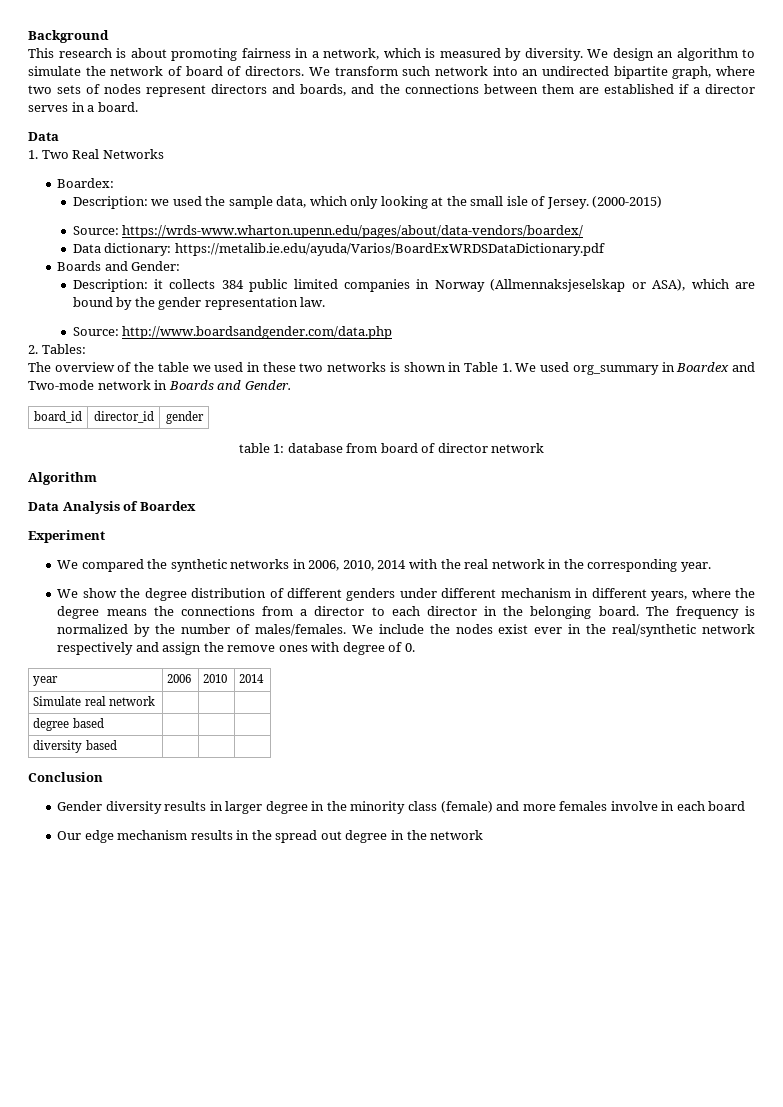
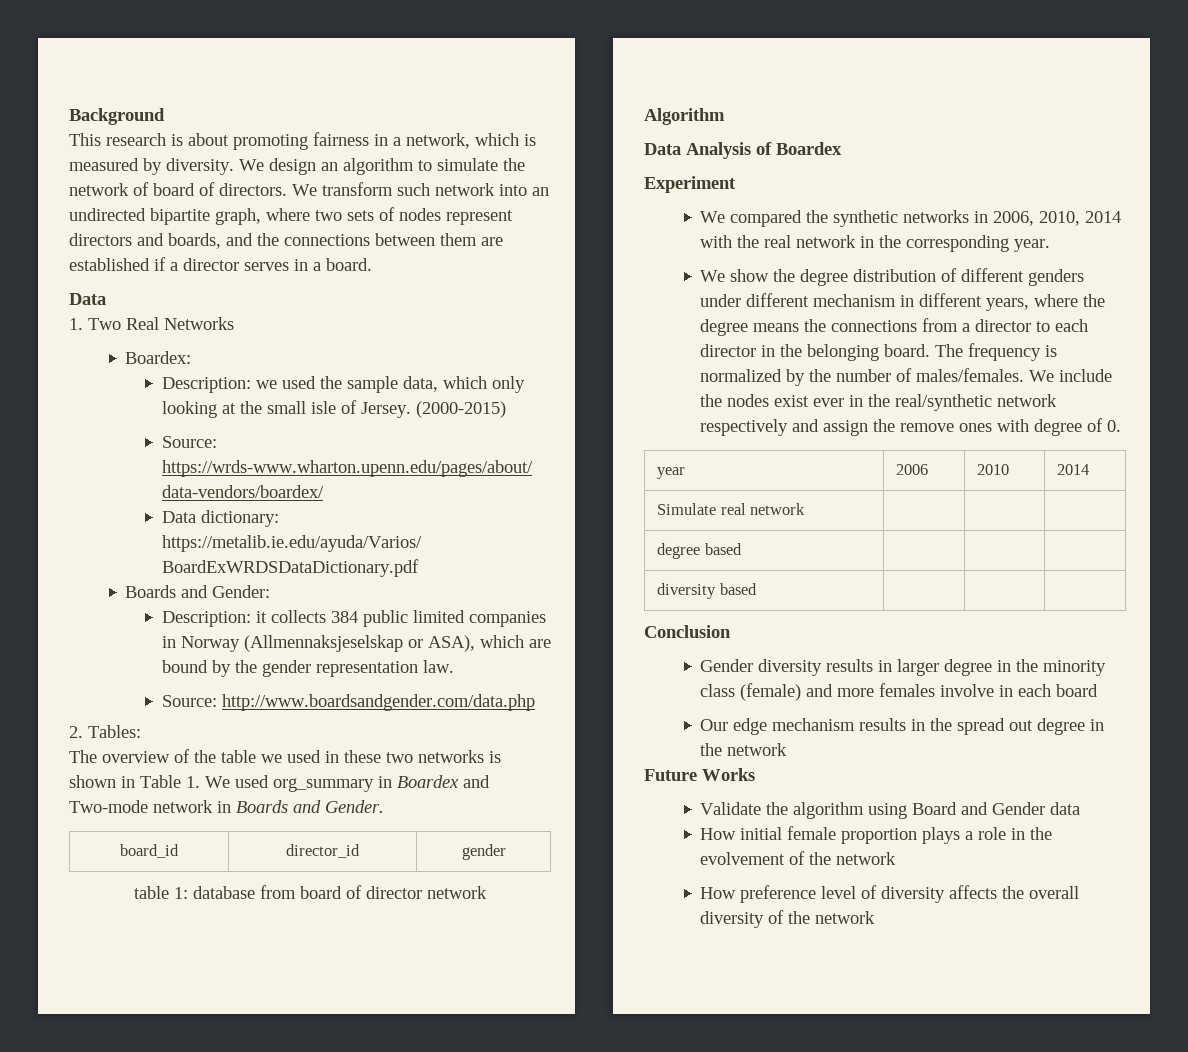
+ Future Works
+ Validate the algorithm using Board and Gender data
+ How initial female proportion plays a role in the evolvement of the network
+ How preference level of diversity affects the overall diversity of the network

